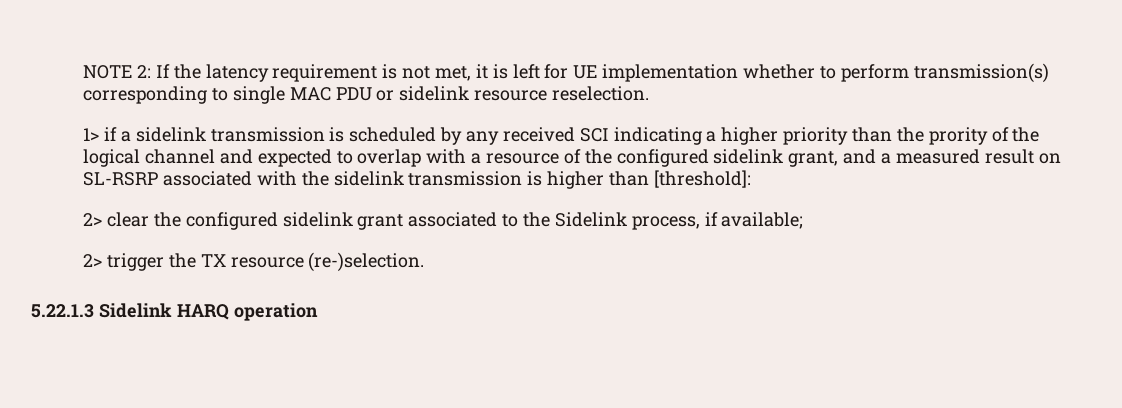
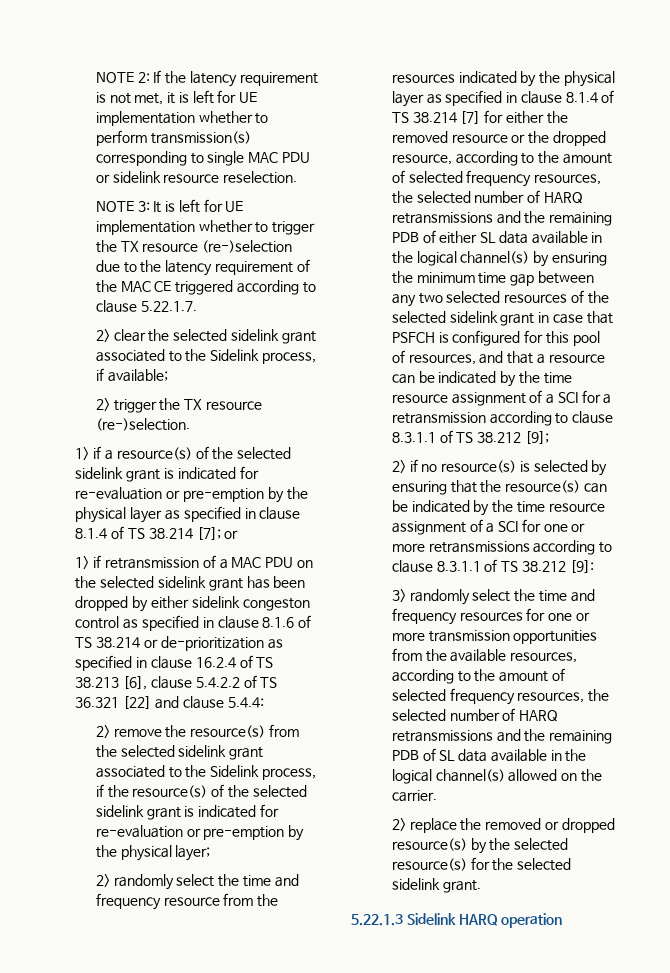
- 1> if a sidelink transmission is scheduled by any received SCI indicating a higher priority than the prority of the logical channel and expected to overlap with a resource of the configured sidelink grant, and a measured result on SL-RSRP associated with the sidelink transmission is higher than [threshold]:
+ NOTE 3: It is left for UE implementation whether to trigger the TX resource (re-)selection due to the latency requirement of the MAC CE triggered according to clause 5.22.1.7.
- 2> clear the configured sidelink grant associated to the Sidelink process, if available;
+ 2> clear the selected sidelink grant associated to the Sidelink process, if available;
+ 1> if a resource(s) of the selected sidelink grant is indicated for re-evaluation or pre-emption by the physical layer as specified in clause 8.1.4 of TS 38.214 [7]; or
+ 1> if retransmission of a MAC PDU on the selected sidelink grant has been dropped by either sidelink congeston control as specified in clause 8.1.6 of TS 38.214 or de-prioritization as specified in clause 16.2.4 of TS 38.213 [6], clause 5.4.2.2 of TS 36.321 [22] and clause 5.4.4:
+ 2> remove the resource(s) from the selected sidelink grant associated to the Sidelink process, if the resource(s) of the selected sidelink grant is indicated for re-evaluation or pre-emption by the physical layer;
+ 2> randomly select the time and frequency resource from the resources indicated by the physical layer as specified in clause 8.1.4 of TS 38.214 [7] for either the removed resource or the dropped resource, according to the amount of selected frequency resources, the selected number of HARQ retransmissions and the remaining PDB of either SL data available in the logical channel(s) by ensuring the minimum time gap between any two selected resources of the selected sidelink grant in case that PSFCH is configured for this pool of resources, and that a resource can be indicated by the time resource assignment of a SCI for a retransmission according to clause 8.3.1.1 of TS 38.212 [9];
+ 2> if no resource(s) is selected by ensuring that the resource(s) can be indicated by the time resource assignment of a SCI for one or more retransmissions according to clause 8.3.1.1 of TS 38.212 [9]:
+ 3> randomly select the time and frequency resources for one or more transmission opportunities from the available resources, according to the amount of selected frequency resources, the selected number of HARQ retransmissions and the remaining PDB of SL data available in the logical channel(s) allowed on the carrier.
+ 2> replace the removed or dropped resource(s) by the selected resource(s) for the selected sidelink grant.

